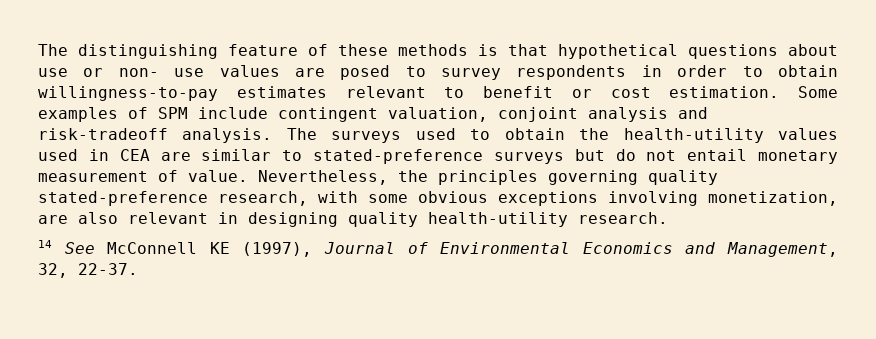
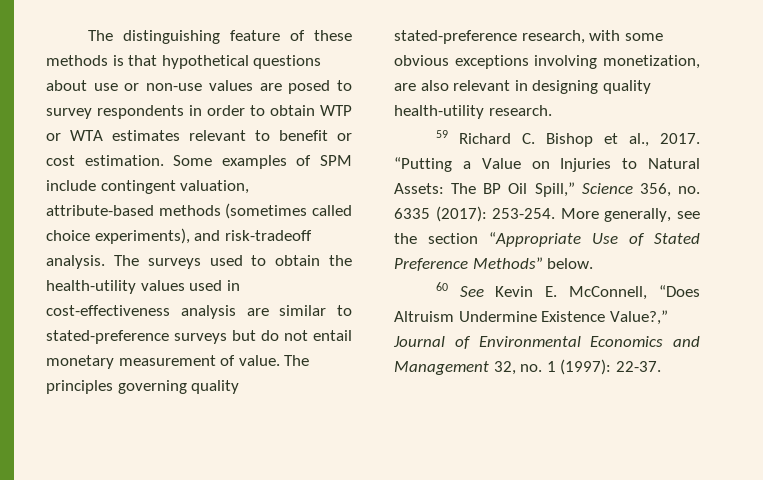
- The distinguishing feature of these methods is that hypothetical questions about use or non- use values are posed to survey respondents in order to obtain willingness-to-pay estimates relevant to benefit or cost estimation.
+ The distinguishing feature of these methods is that hypothetical questions about use or non-use values are posed to survey respondents in order to obtain WTP or WTA estimates relevant to benefit or cost estimation.
- Some examples of SPM include contingent valuation, conjoint analysis and risk-tradeoff analysis.
+ Some examples of SPM include contingent valuation, attribute-based methods (sometimes called choice experiments), and risk-tradeoff analysis.
- The surveys used to obtain the health-utility values used in CEA are similar to stated-preference surveys but do not entail monetary measurement of value.
+ The surveys used to obtain the health-utility values used in cost-effectiveness analysis are similar to stated-preference surveys but do not entail monetary measurement of value.
- Nevertheless, the principles governing quality stated-preference research, with some obvious exceptions involving monetization, are also relevant in designing quality health-utility research.
+ The principles governing quality stated-preference research, with some obvious exceptions involving monetization, are also relevant in designing quality health-utility research.
- 14 See McConnell KE (1997), Journal of Environmental Economics and Management, 32, 22-37.
+ 59 Richard C. Bishop et al., 2017. “Putting a Value on Injuries to Natural Assets: The BP Oil Spill,” Science 356, no. 6335 (2017): 253-254. More generally, see the section “Appropriate Use of Stated Preference Methods” below.
+ 60 See Kevin E. McConnell, “Does Altruism Undermine Existence Value?,” Journal of Environmental Economics and Management 32, no. 1 (1997): 22-37.

